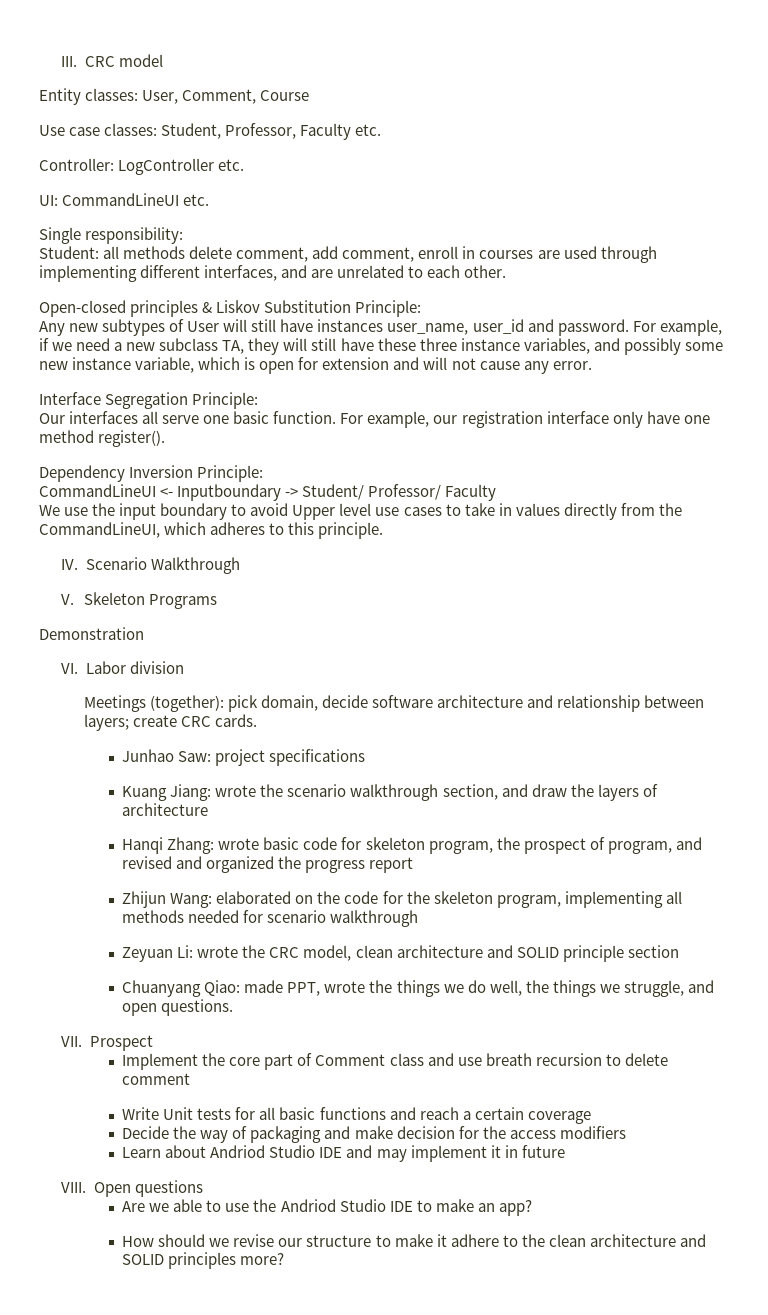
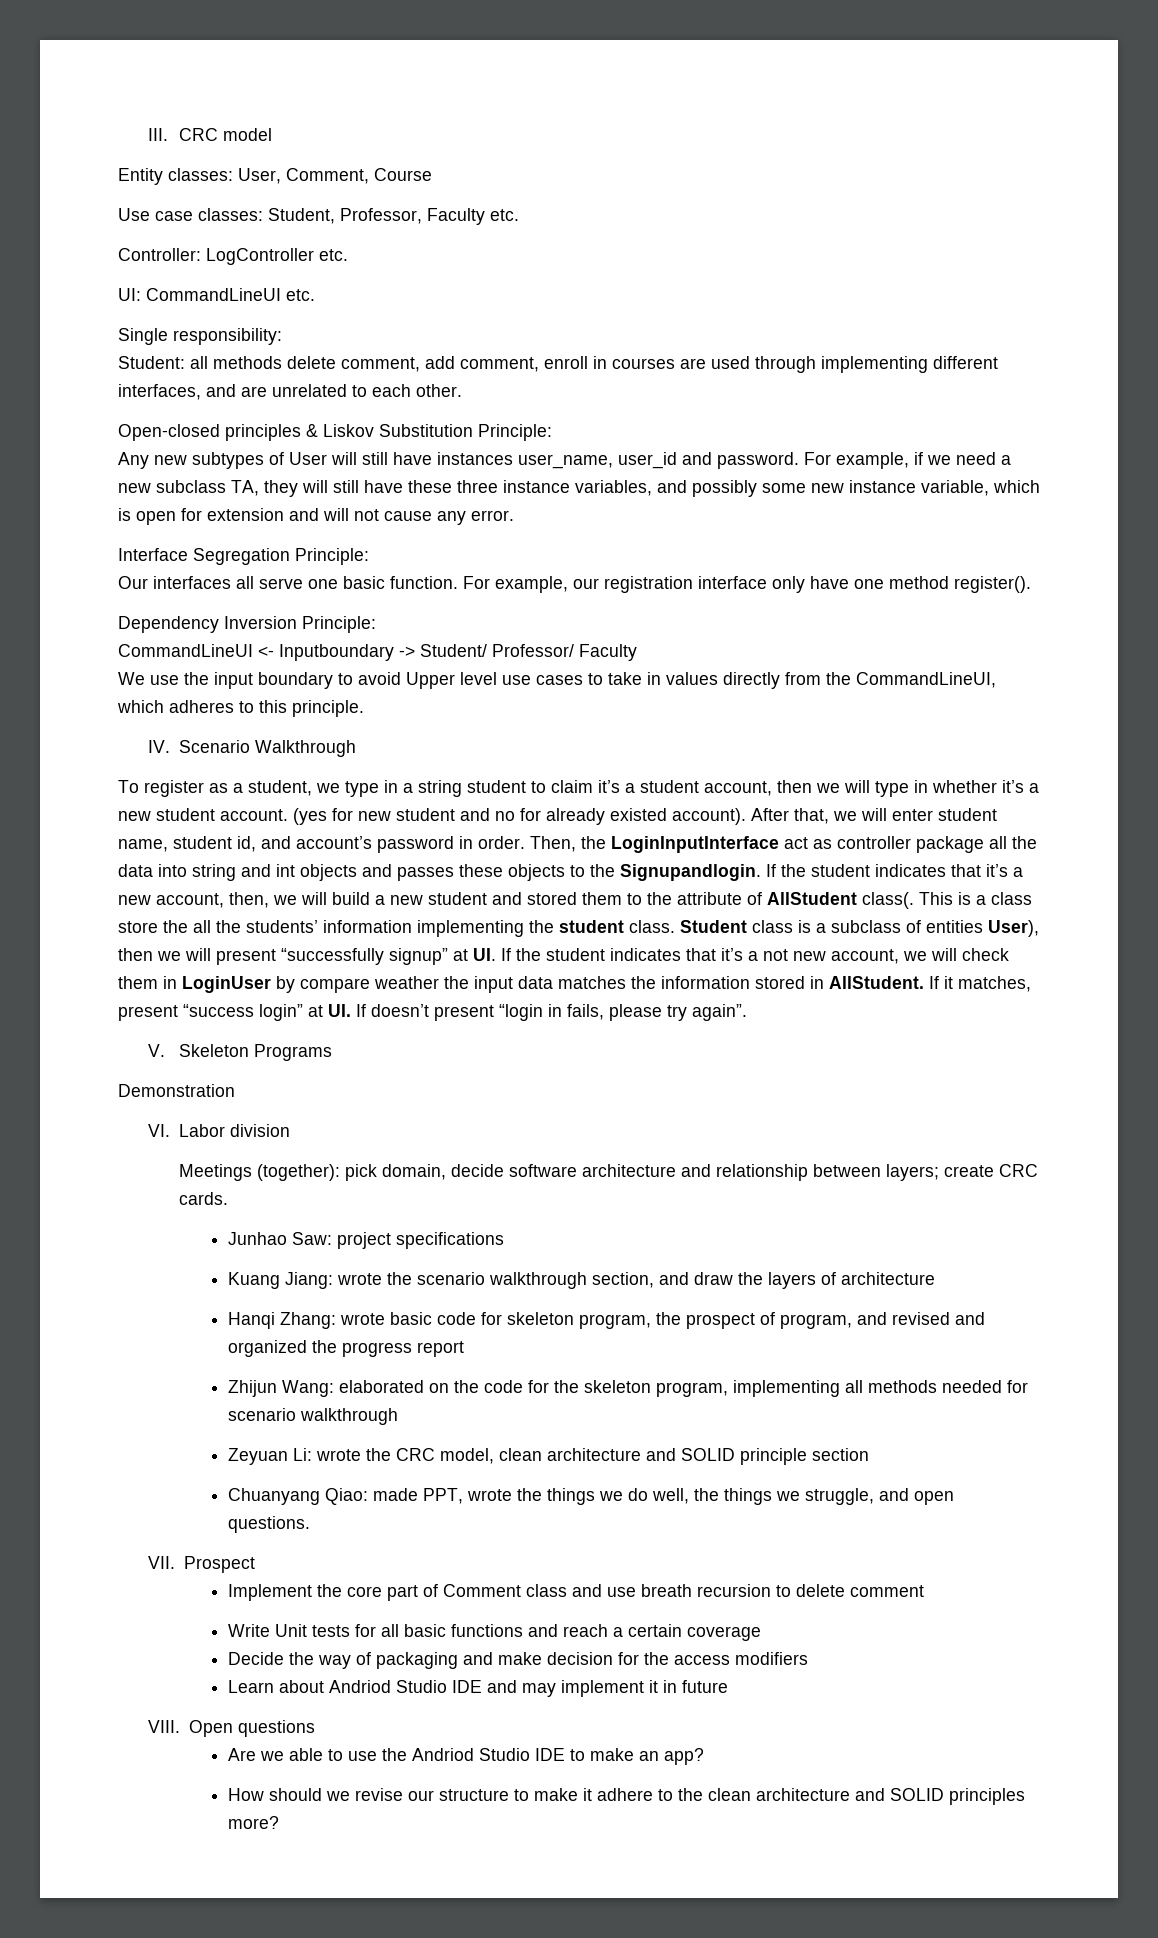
+ To register as a student, we type in a string student to claim it’s a student account, then we will type in whether it’s a new student account. (yes for new student and no for already existed account). After that, we will enter student name, student id, and account’s password in order. Then, the LoginInputInterface act as controller package all the data into string and int objects and passes these objects to the Signupandlogin. If the student indicates that it’s a new account, then, we will build a new student and stored them to the attribute of AllStudent class(. This is a class store the all the students’ information implementing the student class. Student class is a subclass of entities User), then we will present “successfully signup” at UI. If the student indicates that it’s a not new account, we will check them in LoginUser by compare weather the input data matches the information stored in AllStudent. If it matches, present “success login” at UI. If doesn’t present “login in fails, please try again”.

